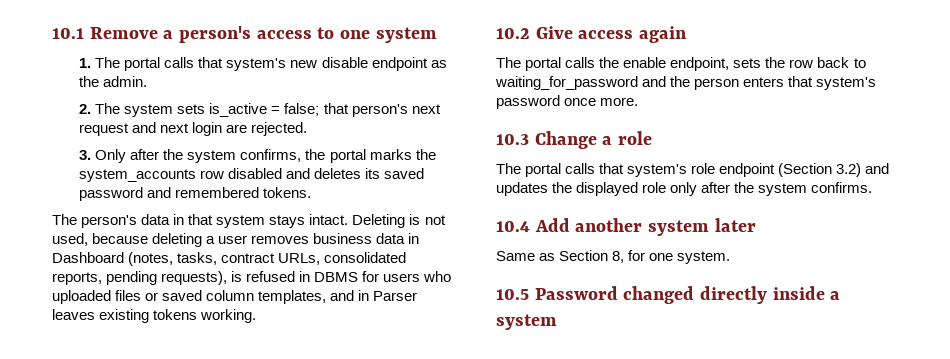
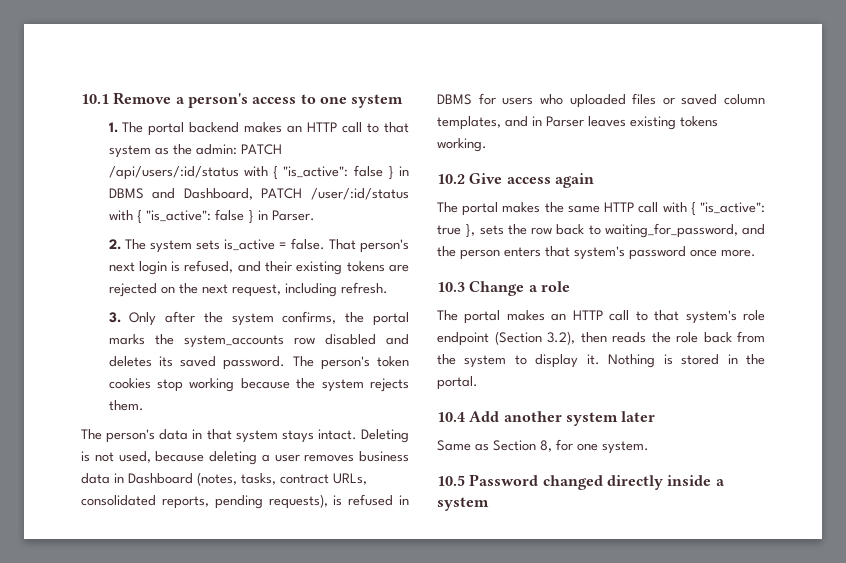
- 1. The portal calls that system's new disable endpoint as the admin.
+ 1. The portal backend makes an HTTP call to that system as the admin: PATCH /api/users/:id/status with { "is_active": false } in DBMS and Dashboard, PATCH /user/:id/status with { "is_active": false } in Parser.
- 2. The system sets is_active = false; that person's next request and next login are rejected.
+ 2. The system sets is_active = false. That person's next login is refused, and their existing tokens are rejected on the next request, including refresh.
- 3. Only after the system confirms, the portal marks the system_accounts row disabled and deletes its saved password and remembered tokens.
+ 3. Only after the system confirms, the portal marks the system_accounts row disabled and deletes its saved password. The person's token cookies stop working because the system rejects them.
- The portal calls the enable endpoint, sets the row back to waiting_for_password and the person enters that system's password once more.
+ The portal makes the same HTTP call with { "is_active": true }, sets the row back to waiting_for_password, and the person enters that system's password once more.
- The portal calls that system's role endpoint (Section 3.2) and updates the displayed role only after the system confirms.
+ The portal makes an HTTP call to that system's role endpoint (Section 3.2), then reads the role back from the system to display it. Nothing is stored in the portal.

